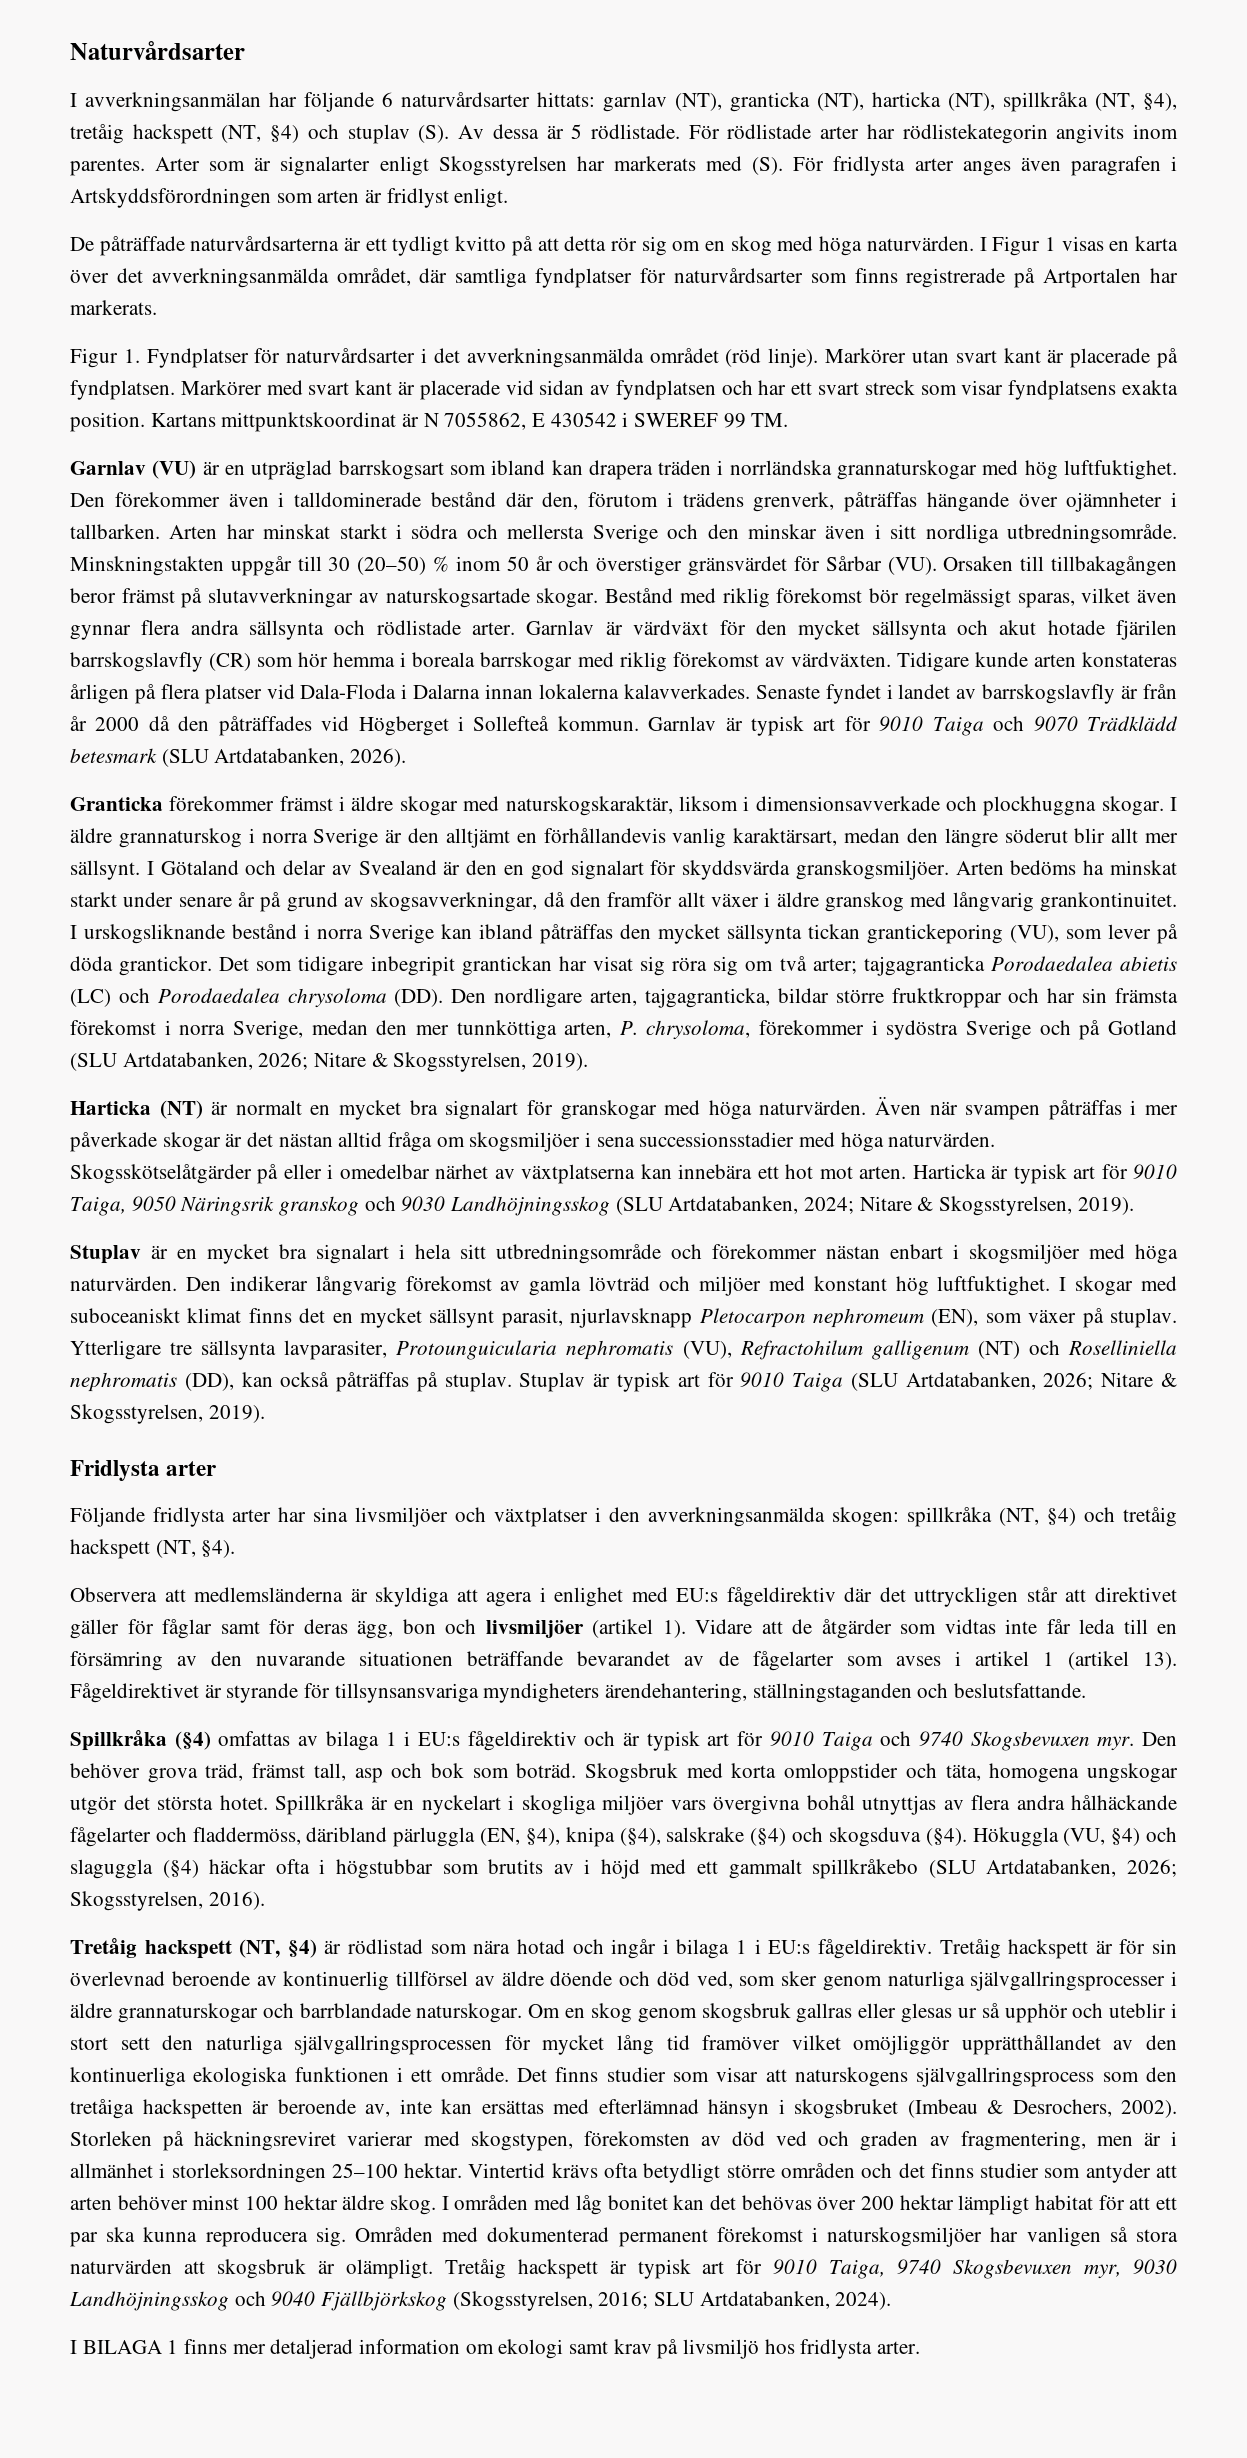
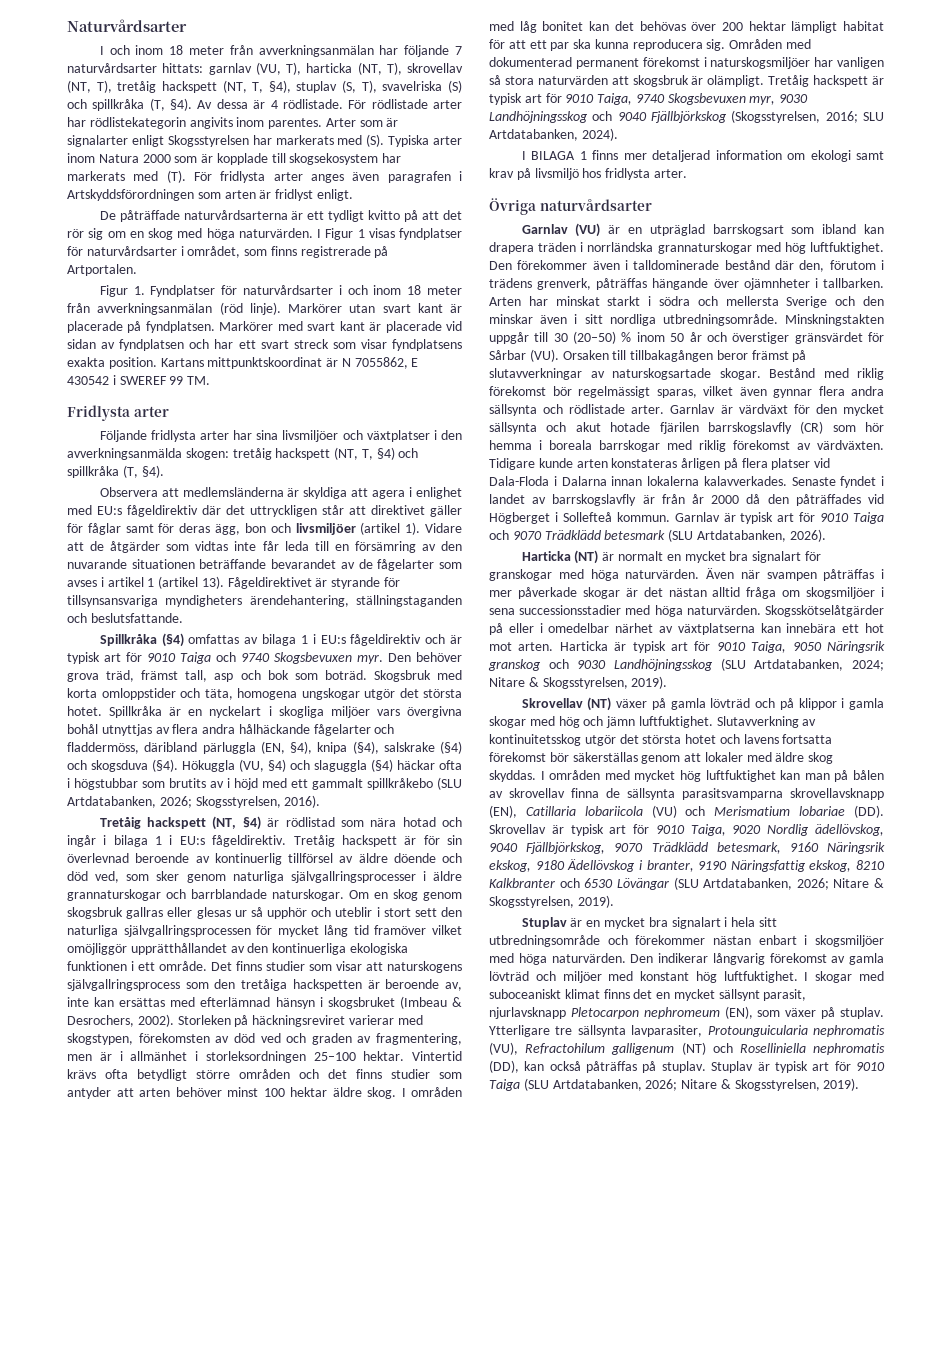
- I avverkningsanmälan har följande 6 naturvårdsarter hittats: garnlav (NT), granticka (NT), harticka (NT), spillkråka (NT, §4), tretåig hackspett (NT, §4) och stuplav (S). Av dessa är 5 rödlistade.
+ I och inom 18 meter från avverkningsanmälan har följande 7 naturvårdsarter hittats: garnlav (VU, T), harticka (NT, T), skrovellav (NT, T), tretåig hackspett (NT, T, §4), stuplav (S, T), svavelriska (S) och spillkråka (T, §4). Av dessa är 4 rödlistade.
- Arter som är signalarter enligt Skogsstyrelsen har markerats med (S). För fridlysta arter anges även paragrafen i Artskyddsförordningen som arten är fridlyst enligt.
+ Arter som är signalarter enligt Skogsstyrelsen har markerats med (S). Typiska arter inom Natura 2000 som är kopplade till skogsekosystem har markerats med (T). För fridlysta arter anges även paragrafen i Artskyddsförordningen som arten är fridlyst enligt.
- De påträffade naturvårdsarterna är ett tydligt kvitto på att detta rör sig om en skog med höga naturvärden.
+ De påträffade naturvårdsarterna är ett tydligt kvitto på att det rör sig om en skog med höga naturvärden.
- I Figur 1 visas en karta över det avverkningsanmälda området, där samtliga fyndplatser för naturvårdsarter som finns registrerade på Artportalen har markerats.
+ I Figur 1 visas fyndplatser för naturvårdsarter i området, som finns registrerade på Artportalen.
- Figur 1. Fyndplatser för naturvårdsarter i det avverkningsanmälda området (röd linje).
+ Figur 1. Fyndplatser för naturvårdsarter i och inom 18 meter från avverkningsanmälan (röd linje).
- Garnlav (VU) är en utpräglad barrskogsart som ibland kan drapera träden i norrländska grannaturskogar med hög luftfuktighet. Den förekommer även i talldominerade bestånd där den, förutom i trädens grenverk, påträffas hängande över ojämnheter i tallbarken. Arten har minskat starkt i södra och mellersta Sverige och den minskar även i sitt nordliga utbredningsområde. Minskningstakten uppgår till 30 (20–50) % inom 50 år och överstiger gränsvärdet för Sårbar (VU). Orsaken till tillbakagången beror främst på slutavverkningar av naturskogsartade skogar. Bestånd med riklig förekomst bör regelmässigt sparas, vilket även gynnar flera andra sällsynta och rödlistade arter. Garnlav är värdväxt för den mycket sällsynta och akut hotade fjärilen barrskogslavfly (CR) som hör hemma i boreala barrskogar med riklig förekomst av värdväxten. Tidigare kunde arten konstateras årligen på flera platser vid Dala-Floda i Dalarna innan lokalerna kalavverkades. Senaste fyndet i landet av barrskogslavfly är från år 2000 då den påträffades vid Högberget i Sollefteå kommun. Garnlav är typisk art för 9010 Taiga och 9070 Trädklädd betesmark (SLU Artdatabanken, 2026).
- Granticka förekommer främst i äldre skogar med naturskogskaraktär, liksom i dimensionsavverkade och plockhuggna skogar. I äldre grannaturskog i norra Sverige är den alltjämt en förhållandevis vanlig karaktärsart, medan den längre söderut blir allt mer sällsynt. I Götaland och delar av Svealand är den en god signalart för skyddsvärda granskogsmiljöer. Arten bedöms ha minskat starkt under senare år på grund av skogsavverkningar, då den framför allt växer i äldre granskog med långvarig grankontinuitet. I urskogsliknande bestånd i norra Sverige kan ibland påträffas den mycket sällsynta tickan grantickeporing (VU), som lever på döda grantickor. Det som tidigare inbegripit grantickan har visat sig röra sig om två arter; tajgagranticka Porodaedalea abietis (LC) och Porodaedalea chrysoloma (DD). Den nordligare arten, tajgagranticka, bildar större fruktkroppar och har sin främsta förekomst i norra Sverige, medan den mer tunnköttiga arten, P. chrysoloma, förekommer i sydöstra Sverige och på Gotland (SLU Artdatabanken, 2026; Nitare & Skogsstyrelsen, 2019).
- Harticka (NT) är normalt en mycket bra signalart för granskogar med höga naturvärden. Även när svampen påträffas i mer påverkade skogar är det nästan alltid fråga om skogsmiljöer i sena successionsstadier med höga naturvärden. Skogsskötselåtgärder på eller i omedelbar närhet av växtplatserna kan innebära ett hot mot arten. Harticka är typisk art för 9010 Taiga, 9050 Näringsrik granskog och 9030 Landhöjningsskog (SLU Artdatabanken, 2024; Nitare & Skogsstyrelsen, 2019).
- Stuplav är en mycket bra signalart i hela sitt utbredningsområde och förekommer nästan enbart i skogsmiljöer med höga naturvärden. Den indikerar långvarig förekomst av gamla lövträd och miljöer med konstant hög luftfuktighet. I skogar med suboceaniskt klimat finns det en mycket sällsynt parasit, njurlavsknapp Pletocarpon nephromeum (EN), som växer på stuplav. Ytterligare tre sällsynta lavparasiter, Protounguicularia nephromatis (VU), Refractohilum galligenum (NT) och Roselliniella nephromatis (DD), kan också påträffas på stuplav. Stuplav är typisk art för 9010 Taiga (SLU Artdatabanken, 2026; Nitare & Skogsstyrelsen, 2019).
- Följande fridlysta arter har sina livsmiljöer och växtplatser i den avverkningsanmälda skogen: spillkråka (NT, §4) och tretåig hackspett (NT, §4).
+ Följande fridlysta arter har sina livsmiljöer och växtplatser i den avverkningsanmälda skogen: tretåig hackspett (NT, T, §4) och spillkråka (T, §4).
+ Övriga naturvårdsarter
+ Garnlav (VU) är en utpräglad barrskogsart som ibland kan drapera träden i norrländska grannaturskogar med hög luftfuktighet. Den förekommer även i talldominerade bestånd där den, förutom i trädens grenverk, påträffas hängande över ojämnheter i tallbarken. Arten har minskat starkt i södra och mellersta Sverige och den minskar även i sitt nordliga utbredningsområde. Minskningstakten uppgår till 30 (20–50) % inom 50 år och överstiger gränsvärdet för Sårbar (VU). Orsaken till tillbakagången beror främst på slutavverkningar av naturskogsartade skogar. Bestånd med riklig förekomst bör regelmässigt sparas, vilket även gynnar flera andra sällsynta och rödlistade arter. Garnlav är värdväxt för den mycket sällsynta och akut hotade fjärilen barrskogslavfly (CR) som hör hemma i boreala barrskogar med riklig förekomst av värdväxten. Tidigare kunde arten konstateras årligen på flera platser vid Dala-Floda i Dalarna innan lokalerna kalavverkades. Senaste fyndet i landet av barrskogslavfly är från år 2000 då den påträffades vid Högberget i Sollefteå kommun. Garnlav är typisk art för 9010 Taiga och 9070 Trädklädd betesmark (SLU Artdatabanken, 2026).
+ Harticka (NT) är normalt en mycket bra signalart för granskogar med höga naturvärden. Även när svampen påträffas i mer påverkade skogar är det nästan alltid fråga om skogsmiljöer i sena successionsstadier med höga naturvärden. Skogsskötselåtgärder på eller i omedelbar närhet av växtplatserna kan innebära ett hot mot arten. Harticka är typisk art för 9010 Taiga, 9050 Näringsrik granskog och 9030 Landhöjningsskog (SLU Artdatabanken, 2024; Nitare & Skogsstyrelsen, 2019).
+ Skrovellav (NT) växer på gamla lövträd och på klippor i gamla skogar med hög och jämn luftfuktighet. Slutavverkning av kontinuitetsskog utgör det största hotet och lavens fortsatta förekomst bör säkerställas genom att lokaler med äldre skog skyddas. I områden med mycket hög luftfuktighet kan man på bålen av skrovellav finna de sällsynta parasitsvamparna skrovellavsknapp (EN), Catillaria lobariicola (VU) och Merismatium lobariae (DD). Skrovellav är typisk art för 9010 Taiga, 9020 Nordlig ädellövskog, 9040 Fjällbjörkskog, 9070 Trädklädd betesmark, 9160 Näringsrik ekskog, 9180 Ädellövskog i branter, 9190 Näringsfattig ekskog, 8210 Kalkbranter och 6530 Lövängar (SLU Artdatabanken, 2026; Nitare & Skogsstyrelsen, 2019).
+ Stuplav är en mycket bra signalart i hela sitt utbredningsområde och förekommer nästan enbart i skogsmiljöer med höga naturvärden. Den indikerar långvarig förekomst av gamla lövträd och miljöer med konstant hög luftfuktighet. I skogar med suboceaniskt klimat finns det en mycket sällsynt parasit, njurlavsknapp Pletocarpon nephromeum (EN), som växer på stuplav. Ytterligare tre sällsynta lavparasiter, Protounguicularia nephromatis (VU), Refractohilum galligenum (NT) och Roselliniella nephromatis (DD), kan också påträffas på stuplav. Stuplav är typisk art för 9010 Taiga (SLU Artdatabanken, 2026; Nitare & Skogsstyrelsen, 2019).

